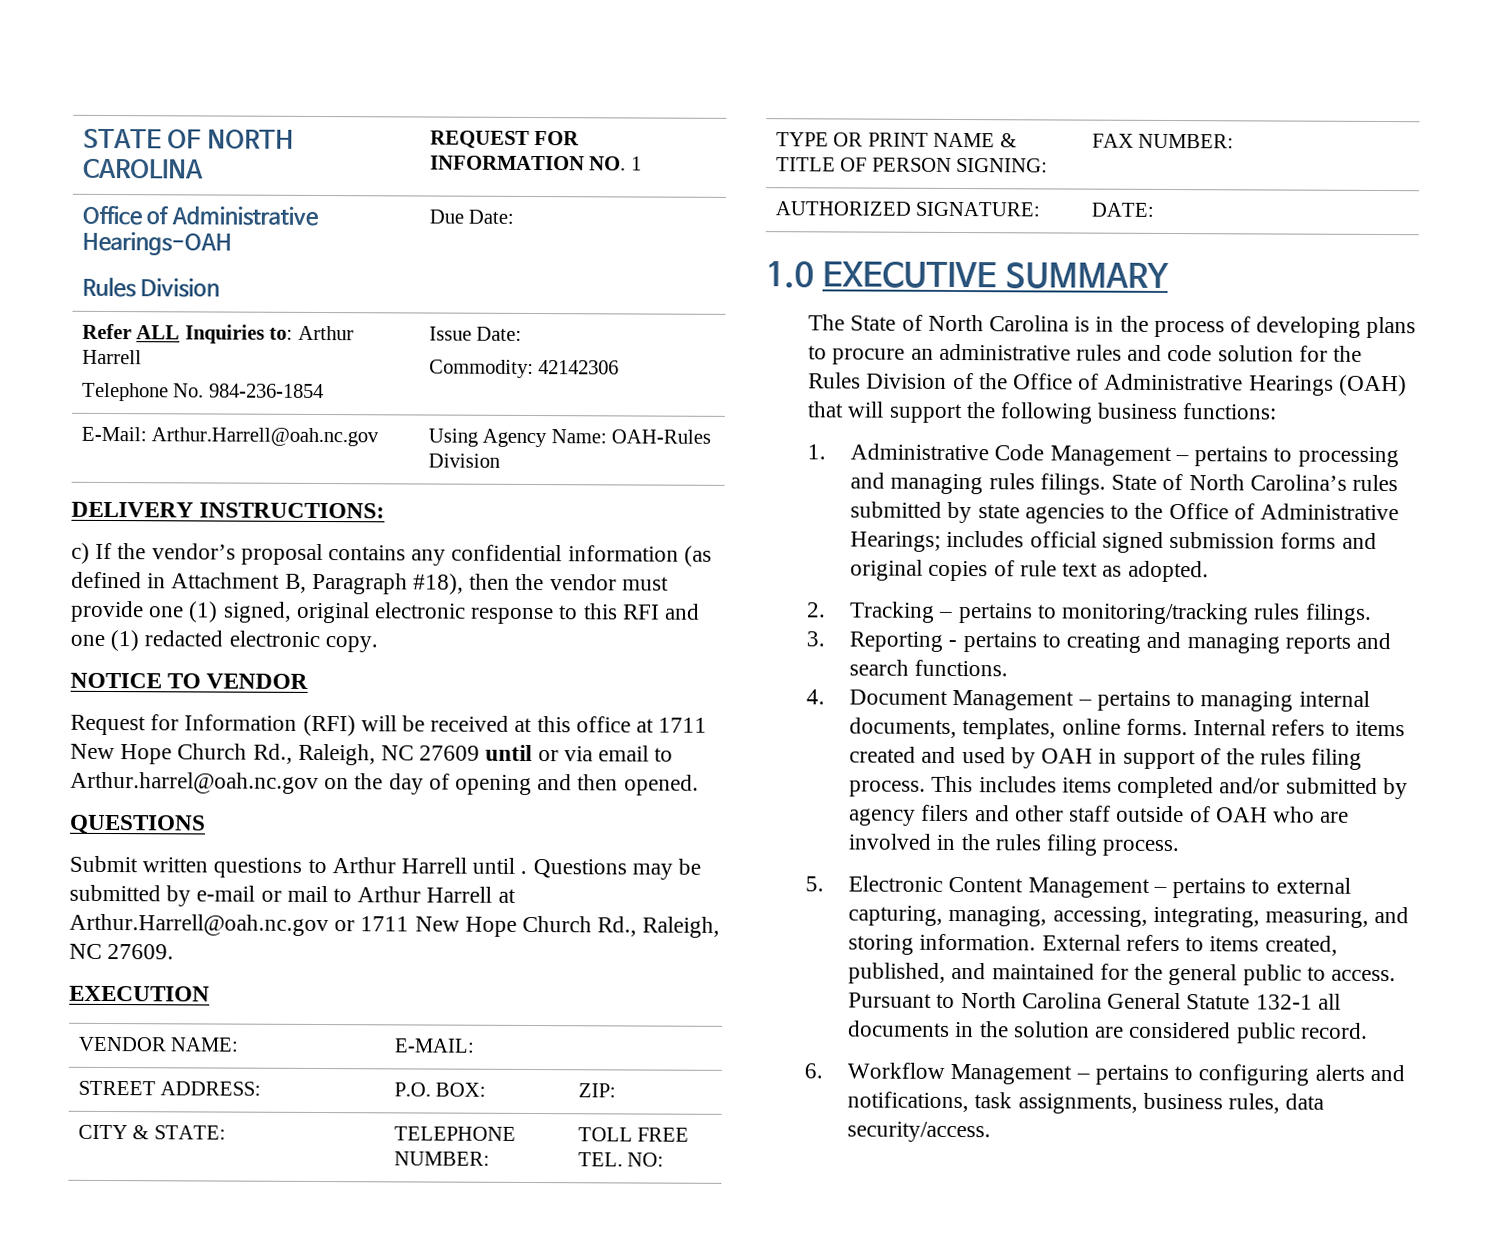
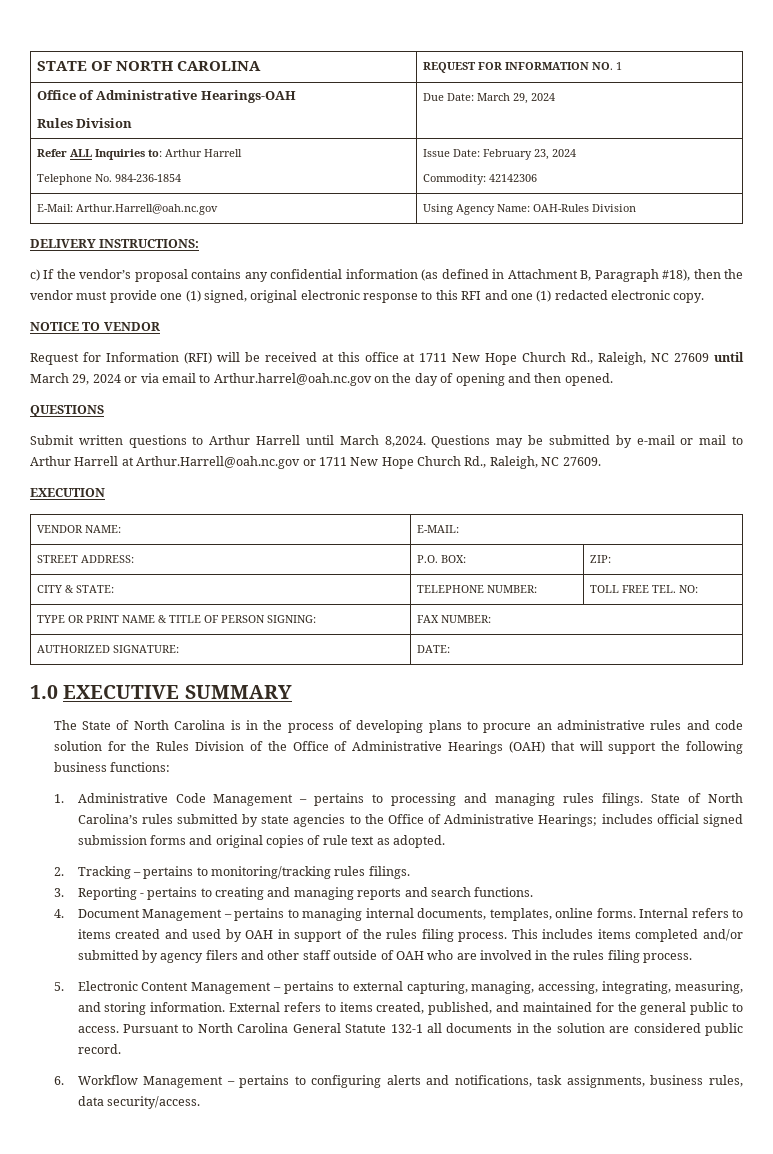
  Office of Administrative Hearings-OAH
- Rules Division | Due Date:
+ Rules Division | Due Date: March 29, 2024
  Refer ALL Inquiries to: Arthur Harrell
- Telephone No. 984-236-1854 | Issue Date:
+ Telephone No. 984-236-1854 | Issue Date: February 23, 2024
- Request for Information (RFI) will be received at this office at 1711 New Hope Church Rd., Raleigh, NC 27609 until or via email to Arthur.harrel@oah.nc.gov on the day of opening and then opened.
+ Request for Information (RFI) will be received at this office at 1711 New Hope Church Rd., Raleigh, NC 27609 until March 29, 2024 or via email to Arthur.harrel@oah.nc.gov on the day of opening and then opened.
- Submit written questions to Arthur Harrell until .
+ Submit written questions to Arthur Harrell until March 8,2024.

